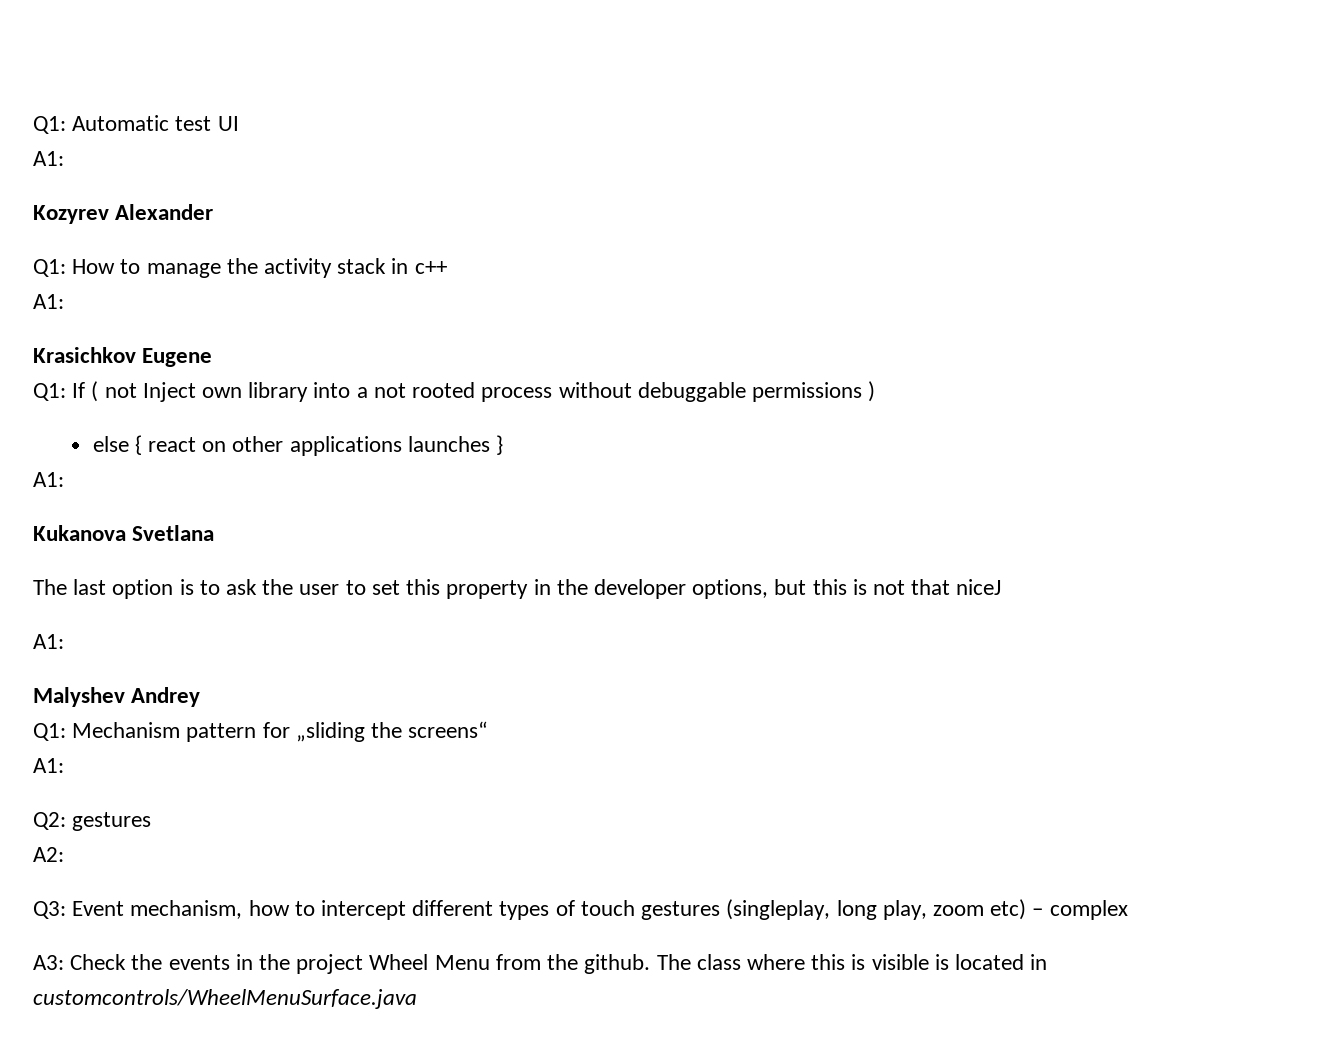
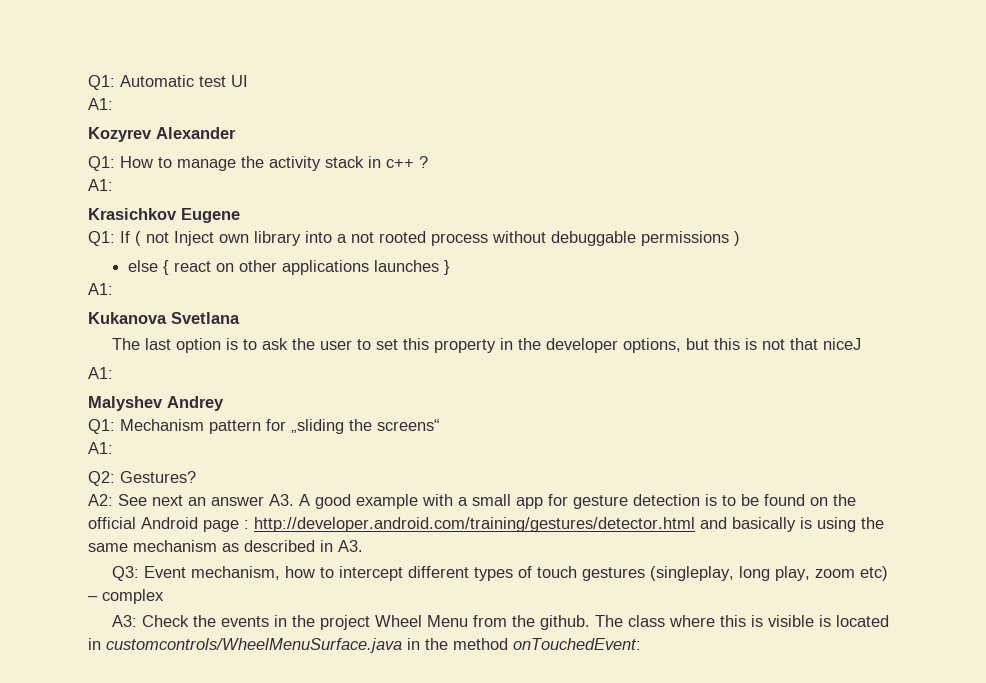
- Q1: How to manage the activity stack in c++
+ Q1: How to manage the activity stack in c++ ?
- Q2: gestures
+ Q2: Gestures?
- A2:
+ A2: See next an answer A3. A good example with a small app for gesture detection is to be found on the official Android page : http://developer.android.com/training/gestures/detector.html and basically is using the same mechanism as described in A3.
- The class where this is visible is located in customcontrols/WheelMenuSurface.java
+ The class where this is visible is located in customcontrols/WheelMenuSurface.java in the method onTouchedEvent:

